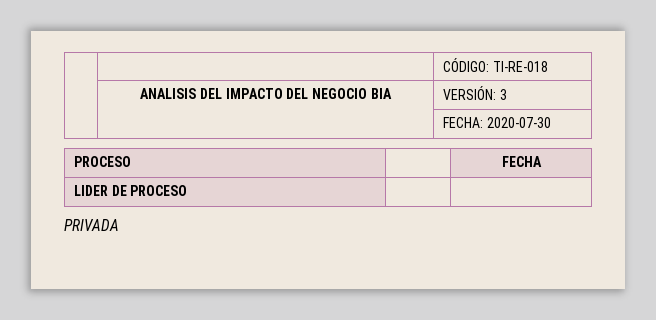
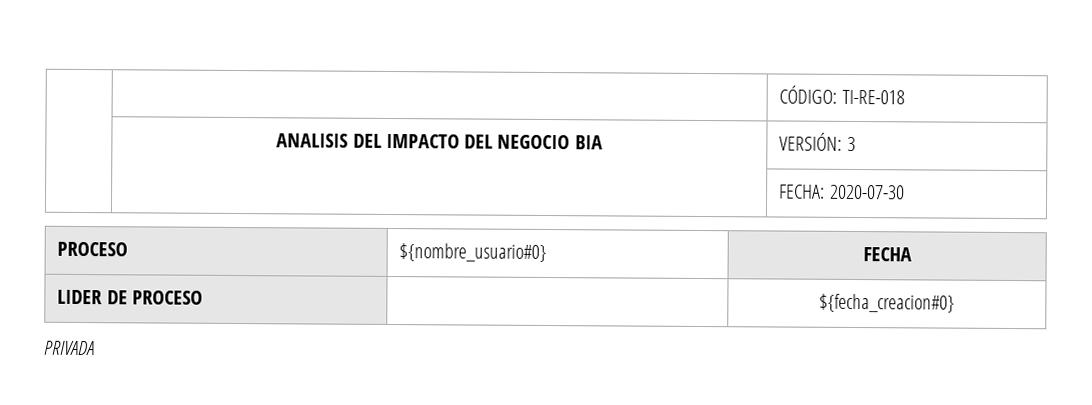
- PROCESO | | FECHA
+ PROCESO | ${nombre_usuario#0} | FECHA
- LIDER DE PROCESO | |
+ LIDER DE PROCESO | | ${fecha_creacion#0}

